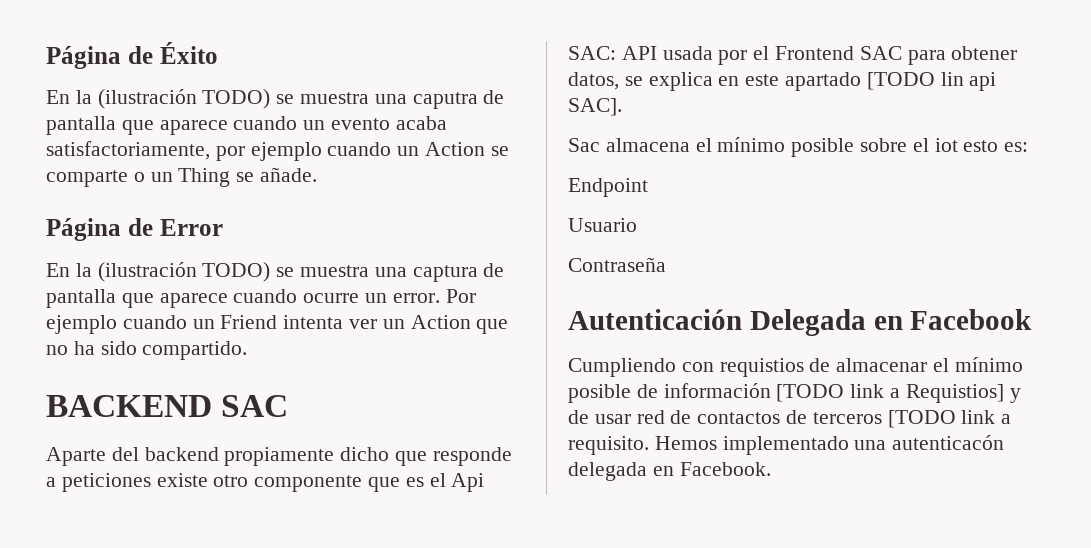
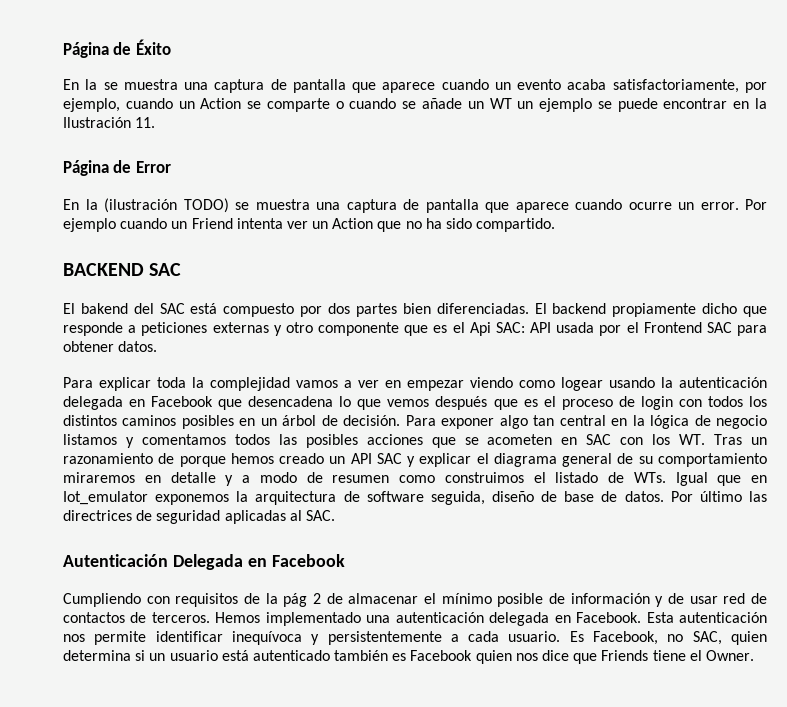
- En la (ilustración TODO) se muestra una caputra de pantalla que aparece cuando un evento acaba satisfactoriamente, por ejemplo cuando un Action se comparte o un Thing se añade.
+ En la se muestra una captura de pantalla que aparece cuando un evento acaba satisfactoriamente, por ejemplo, cuando un Action se comparte o cuando se añade un WT un ejemplo se puede encontrar en la Ilustración 11.
- Aparte del backend propiamente dicho que responde a peticiones existe otro componente que es el Api SAC: API usada por el Frontend SAC para obtener datos, se explica en este apartado [TODO lin api SAC].
- Sac almacena el mínimo posible sobre el iot esto es:
- Endpoint
- Usuario
- Contraseña
+ El bakend del SAC está compuesto por dos partes bien diferenciadas. El backend propiamente dicho que responde a peticiones externas y otro componente que es el Api SAC: API usada por el Frontend SAC para obtener datos.
+ Para explicar toda la complejidad vamos a ver en empezar viendo como logear usando la autenticación delegada en Facebook que desencadena lo que vemos después que es el proceso de login con todos los distintos caminos posibles en un árbol de decisión. Para exponer algo tan central en la lógica de negocio listamos y comentamos todos las posibles acciones que se acometen en SAC con los WT. Tras un razonamiento de porque hemos creado un API SAC y explicar el diagrama general de su comportamiento miraremos en detalle y a modo de resumen como construimos el listado de WTs. Igual que en Iot_emulator exponemos la arquitectura de software seguida, diseño de base de datos. Por último las directrices de seguridad aplicadas al SAC.
- Cumpliendo con requistios de almacenar el mínimo posible de información [TODO link a Requistios] y de usar red de contactos de terceros [TODO link a requisito.
+ Cumpliendo con requisitos de la pág 2 de almacenar el mínimo posible de información y de usar red de contactos de terceros.
- Hemos implementado una autenticacón delegada en Facebook.
+ Hemos implementado una autenticación delegada en Facebook.
+ Esta autenticación nos permite identificar inequívoca y persistentemente a cada usuario. Es Facebook, no SAC, quien determina si un usuario está autenticado también es Facebook quien nos dice que Friends tiene el Owner.

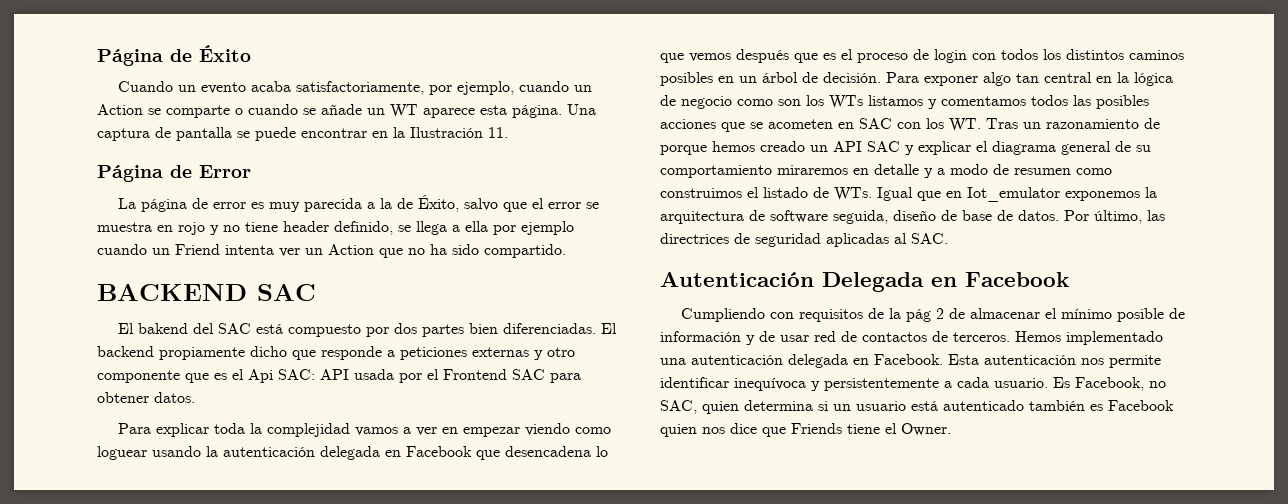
- En la se muestra una captura de pantalla que aparece cuando un evento acaba satisfactoriamente, por ejemplo, cuando un Action se comparte o cuando se añade un WT un ejemplo se puede encontrar en la Ilustración 11.
+ Cuando un evento acaba satisfactoriamente, por ejemplo, cuando un Action se comparte o cuando se añade un WT aparece esta página. Una captura de pantalla se puede encontrar en la Ilustración 11.
- En la (ilustración TODO) se muestra una captura de pantalla que aparece cuando ocurre un error. Por ejemplo cuando un Friend intenta ver un Action que no ha sido compartido.
+ La página de error es muy parecida a la de Éxito, salvo que el error se muestra en rojo y no tiene header definido, se llega a ella por ejemplo cuando un Friend intenta ver un Action que no ha sido compartido.
- Para explicar toda la complejidad vamos a ver en empezar viendo como logear usando la autenticación delegada en Facebook que desencadena lo que vemos después que es el proceso de login con todos los distintos caminos posibles en un árbol de decisión.
+ Para explicar toda la complejidad vamos a ver en empezar viendo como loguear usando la autenticación delegada en Facebook que desencadena lo que vemos después que es el proceso de login con todos los distintos caminos posibles en un árbol de decisión.
- Para exponer algo tan central en la lógica de negocio listamos y comentamos todos las posibles acciones que se acometen en SAC con los WT. Tras un razonamiento de porque hemos creado un API SAC y explicar el diagrama general de su comportamiento miraremos en detalle y a modo de resumen como construimos el listado de WTs. Igual que en Iot_emulator exponemos la arquitectura de software seguida, diseño de base de datos.
+ Para exponer algo tan central en la lógica de negocio como son los WTs listamos y comentamos todos las posibles acciones que se acometen en SAC con los WT. Tras un razonamiento de porque hemos creado un API SAC y explicar el diagrama general de su comportamiento miraremos en detalle y a modo de resumen como construimos el listado de WTs. Igual que en Iot_emulator exponemos la arquitectura de software seguida, diseño de base de datos.
- Por último las directrices de seguridad aplicadas al SAC.
+ Por último, las directrices de seguridad aplicadas al SAC.

